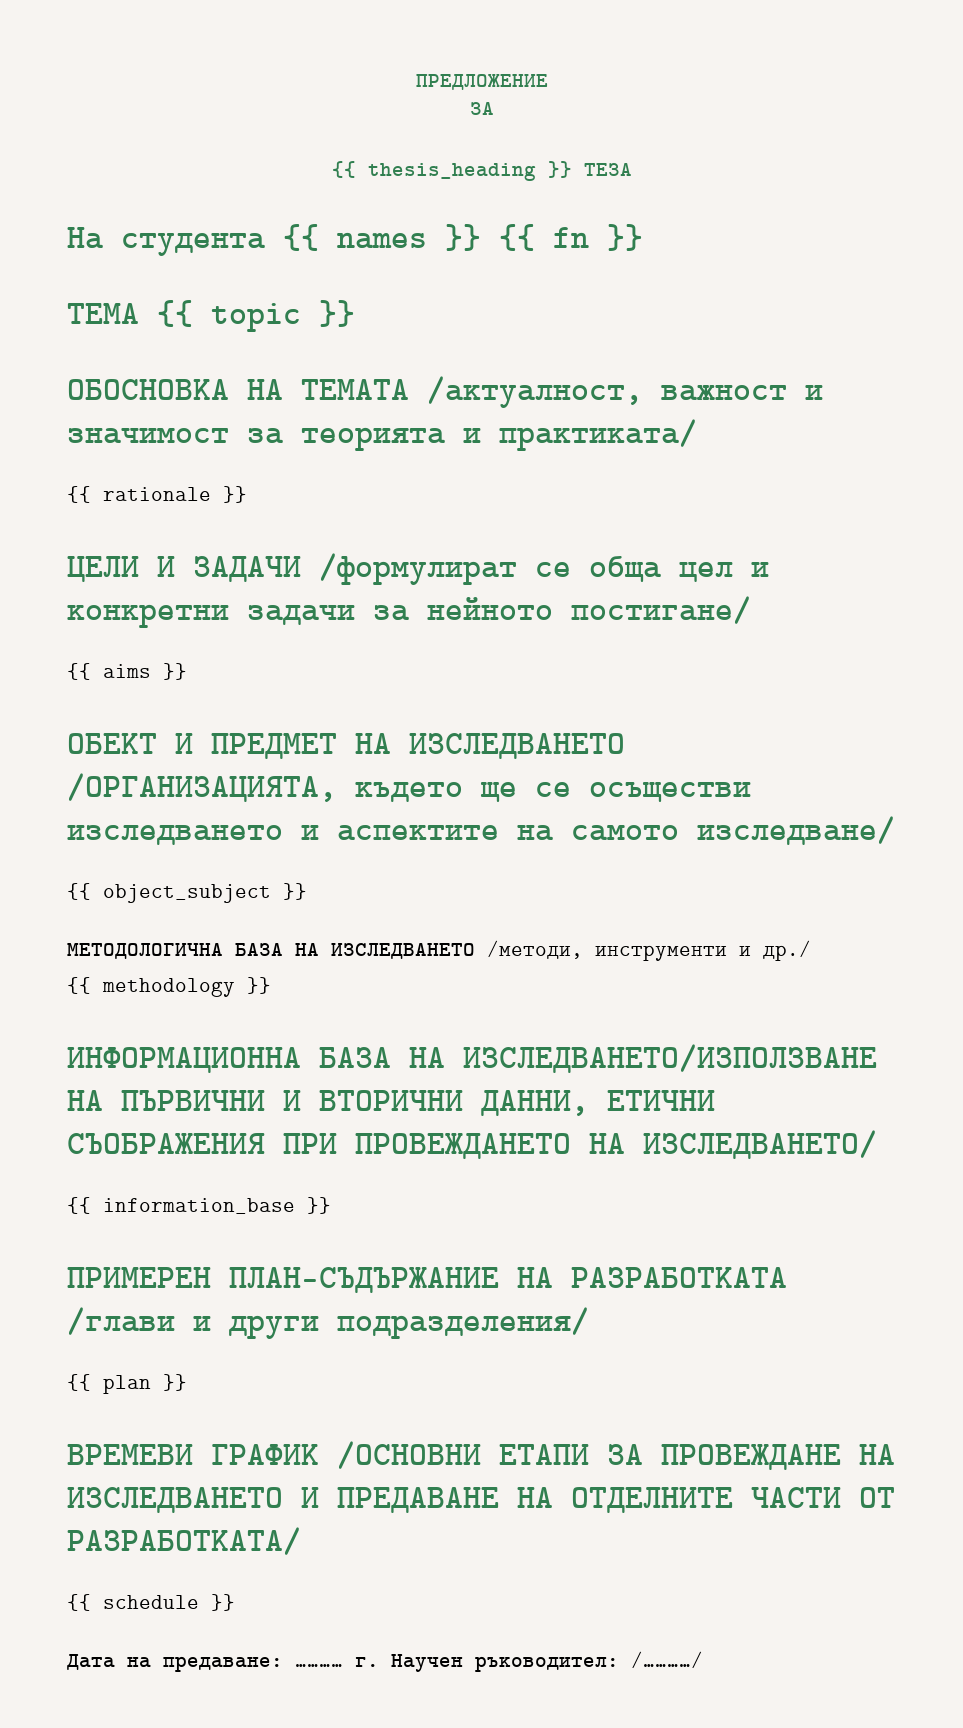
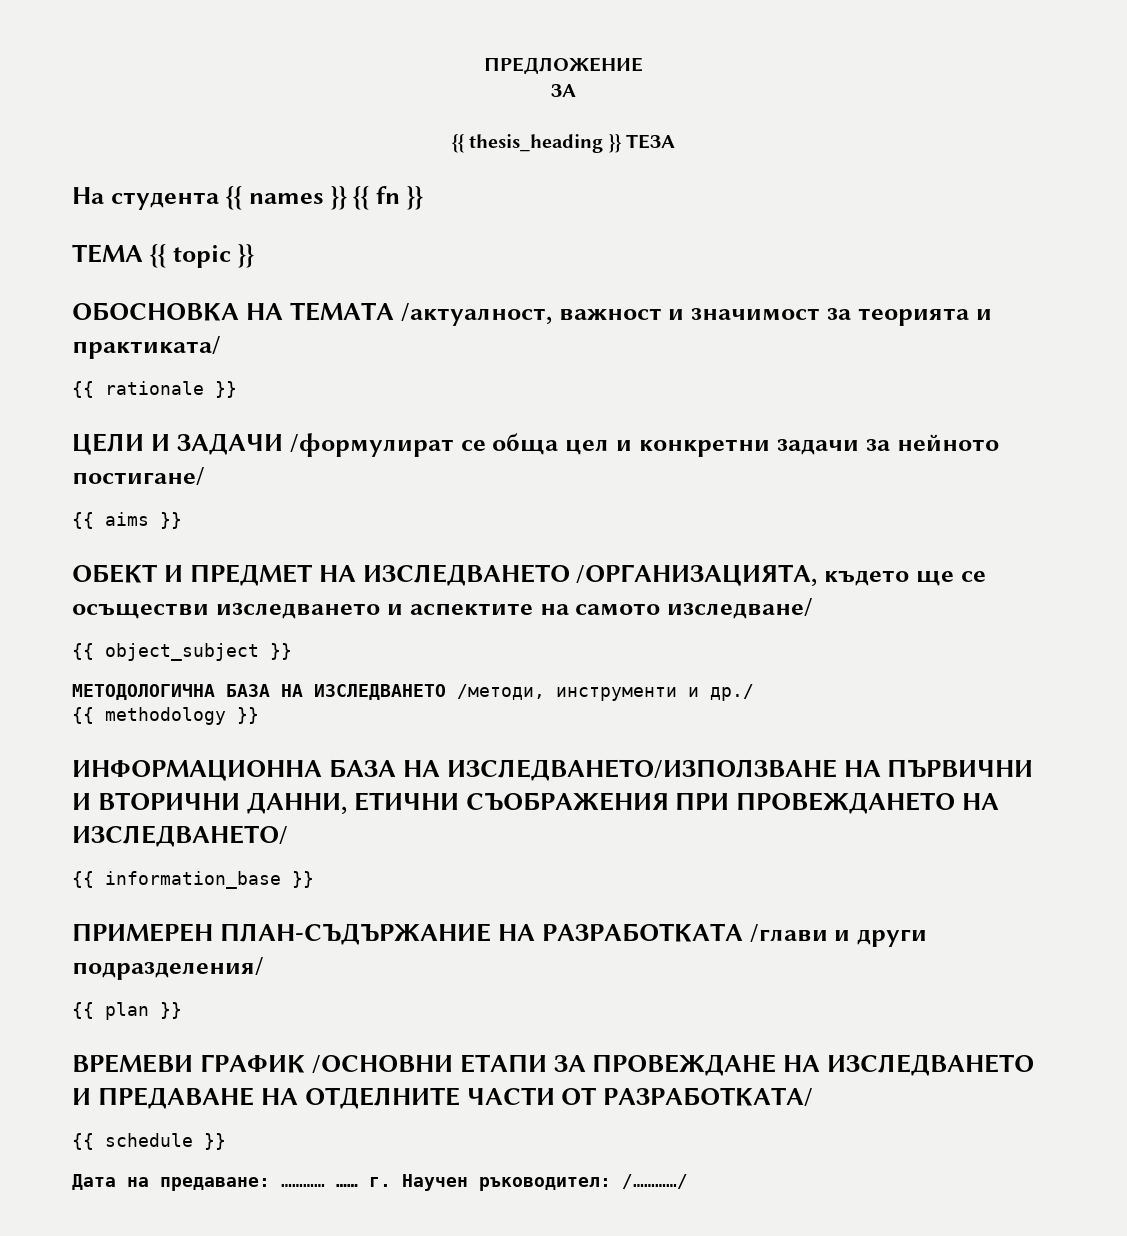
- Дата на предаване: ………… г. Научен ръководител: /…………/
+ Дата на предаване: ………… …… г. Научен ръководител: /…………/

